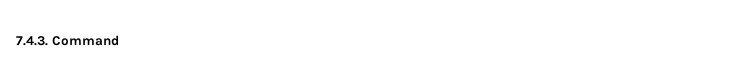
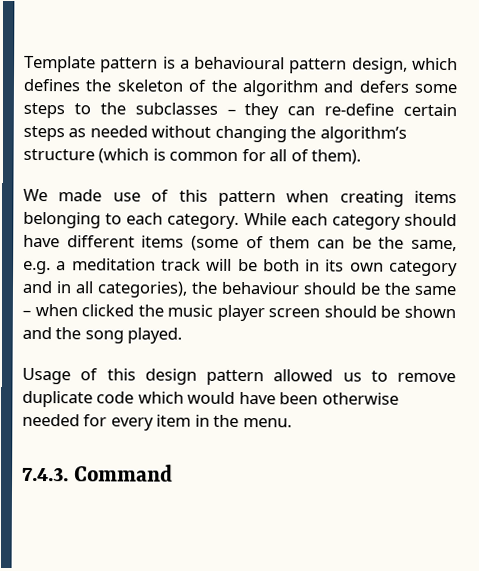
+ Template pattern is a behavioural pattern design, which defines the skeleton of the algorithm and defers some steps to the subclasses – they can re-define certain steps as needed without changing the algorithm’s structure (which is common for all of them).
+ We made use of this pattern when creating items belonging to each category. While each category should have different items (some of them can be the same, e.g. a meditation track will be both in its own category and in all categories), the behaviour should be the same – when clicked the music player screen should be shown and the song played.
+ Usage of this design pattern allowed us to remove duplicate code which would have been otherwise needed for every item in the menu.

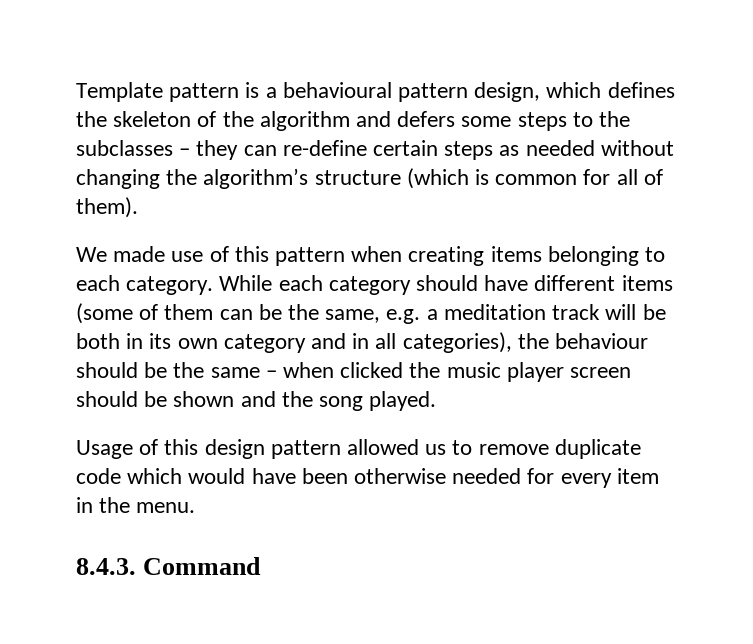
- 7.4.3. Command
+ 8.4.3. Command

